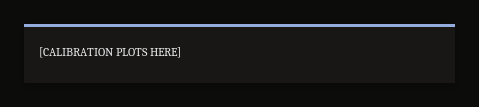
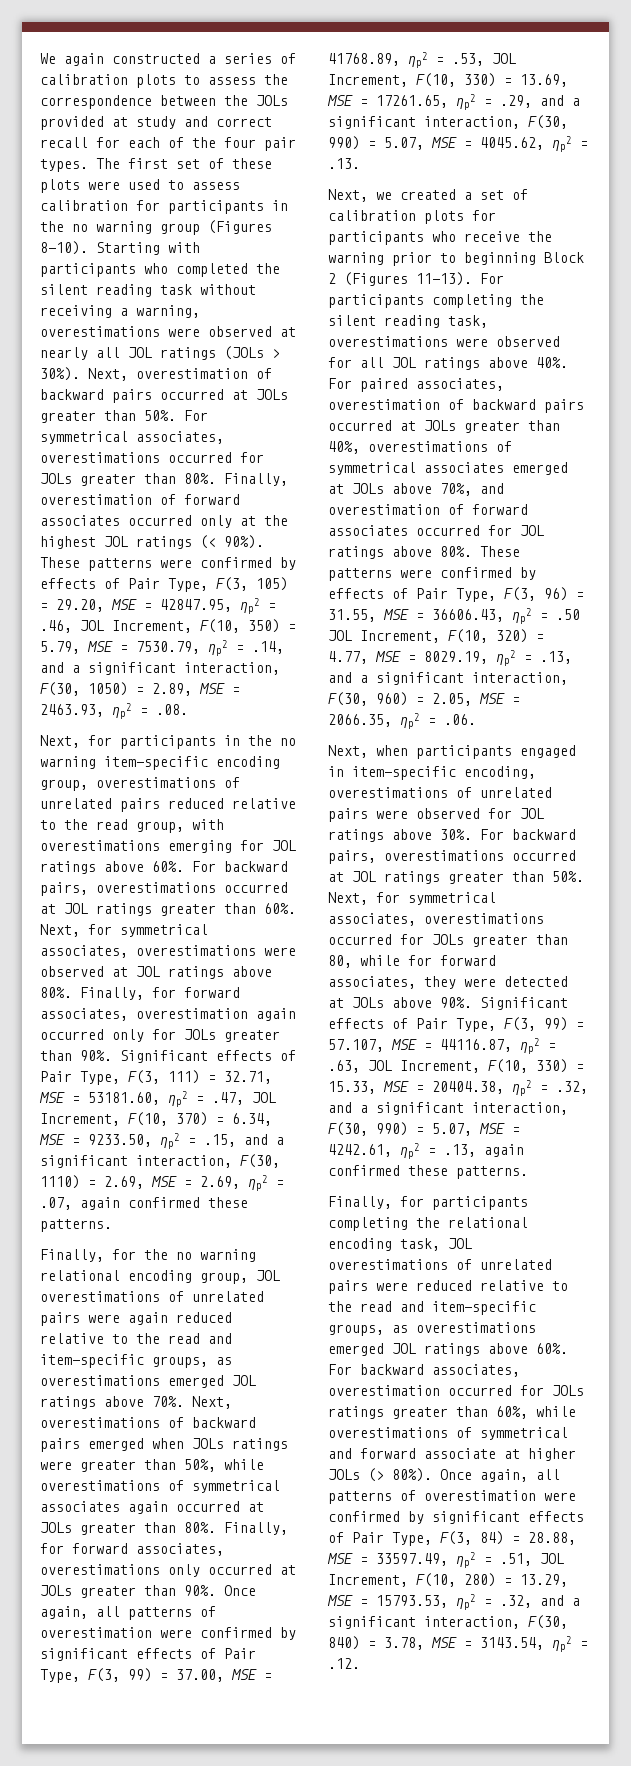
- [CALIBRATION PLOTS HERE]
+ We again constructed a series of calibration plots to assess the correspondence between the JOLs provided at study and correct recall for each of the four pair types. The first set of these plots were used to assess calibration for participants in the no warning group (Figures 8-10). Starting with participants who completed the silent reading task without receiving a warning, overestimations were observed at nearly all JOL ratings (JOLs > 30%). Next, overestimation of backward pairs occurred at JOLs greater than 50%. For symmetrical associates, overestimations occurred for JOLs greater than 80%. Finally, overestimation of forward associates occurred only at the highest JOL ratings (< 90%). These patterns were confirmed by effects of Pair Type, F(3, 105) = 29.20, MSE = 42847.95, ηp2 = .46, JOL Increment, F(10, 350) = 5.79, MSE = 7530.79, ηp2 = .14, and a significant interaction, F(30, 1050) = 2.89, MSE = 2463.93, ηp2 = .08.
+ Next, for participants in the no warning item-specific encoding group, overestimations of unrelated pairs reduced relative to the read group, with overestimations emerging for JOL ratings above 60%. For backward pairs, overestimations occurred at JOL ratings greater than 60%. Next, for symmetrical associates, overestimations were observed at JOL ratings above 80%. Finally, for forward associates, overestimation again occurred only for JOLs greater than 90%. Significant effects of Pair Type, F(3, 111) = 32.71, MSE = 53181.60, ηp2 = .47, JOL Increment, F(10, 370) = 6.34, MSE = 9233.50, ηp2 = .15, and a significant interaction, F(30, 1110) = 2.69, MSE = 2.69, ηp2 = .07, again confirmed these patterns.
+ Finally, for the no warning relational encoding group, JOL overestimations of unrelated pairs were again reduced relative to the read and item-specific groups, as overestimations emerged JOL ratings above 70%. Next, overestimations of backward pairs emerged when JOLs ratings were greater than 50%, while overestimations of symmetrical associates again occurred at JOLs greater than 80%. Finally, for forward associates, overestimations only occurred at JOLs greater than 90%. Once again, all patterns of overestimation were confirmed by significant effects of Pair Type, F(3, 99) = 37.00, MSE = 41768.89, ηp2 = .53, JOL Increment, F(10, 330) = 13.69, MSE = 17261.65, ηp2 = .29, and a significant interaction, F(30, 990) = 5.07, MSE = 4045.62, ηp2 = .13.
+ Next, we created a set of calibration plots for participants who receive the warning prior to beginning Block 2 (Figures 11-13). For participants completing the silent reading task, overestimations were observed for all JOL ratings above 40%. For paired associates, overestimation of backward pairs occurred at JOLs greater than 40%, overestimations of symmetrical associates emerged at JOLs above 70%, and overestimation of forward associates occurred for JOL ratings above 80%. These patterns were confirmed by effects of Pair Type, F(3, 96) = 31.55, MSE = 36606.43, ηp2 = .50 JOL Increment, F(10, 320) = 4.77, MSE = 8029.19, ηp2 = .13, and a significant interaction, F(30, 960) = 2.05, MSE = 2066.35, ηp2 = .06.
+ Next, when participants engaged in item-specific encoding, overestimations of unrelated pairs were observed for JOL ratings above 30%. For backward pairs, overestimations occurred at JOL ratings greater than 50%. Next, for symmetrical associates, overestimations occurred for JOLs greater than 80, while for forward associates, they were detected at JOLs above 90%. Significant effects of Pair Type, F(3, 99) = 57.107, MSE = 44116.87, ηp2 = .63, JOL Increment, F(10, 330) = 15.33, MSE = 20404.38, ηp2 = .32, and a significant interaction, F(30, 990) = 5.07, MSE = 4242.61, ηp2 = .13, again confirmed these patterns.
+ Finally, for participants completing the relational encoding task, JOL overestimations of unrelated pairs were reduced relative to the read and item-specific groups, as overestimations emerged JOL ratings above 60%. For backward associates, overestimation occurred for JOLs ratings greater than 60%, while overestimations of symmetrical and forward associate at higher JOLs (> 80%). Once again, all patterns of overestimation were confirmed by significant effects of Pair Type, F(3, 84) = 28.88, MSE = 33597.49, ηp2 = .51, JOL Increment, F(10, 280) = 13.29, MSE = 15793.53, ηp2 = .32, and a significant interaction, F(30, 840) = 3.78, MSE = 3143.54, ηp2 = .12.

